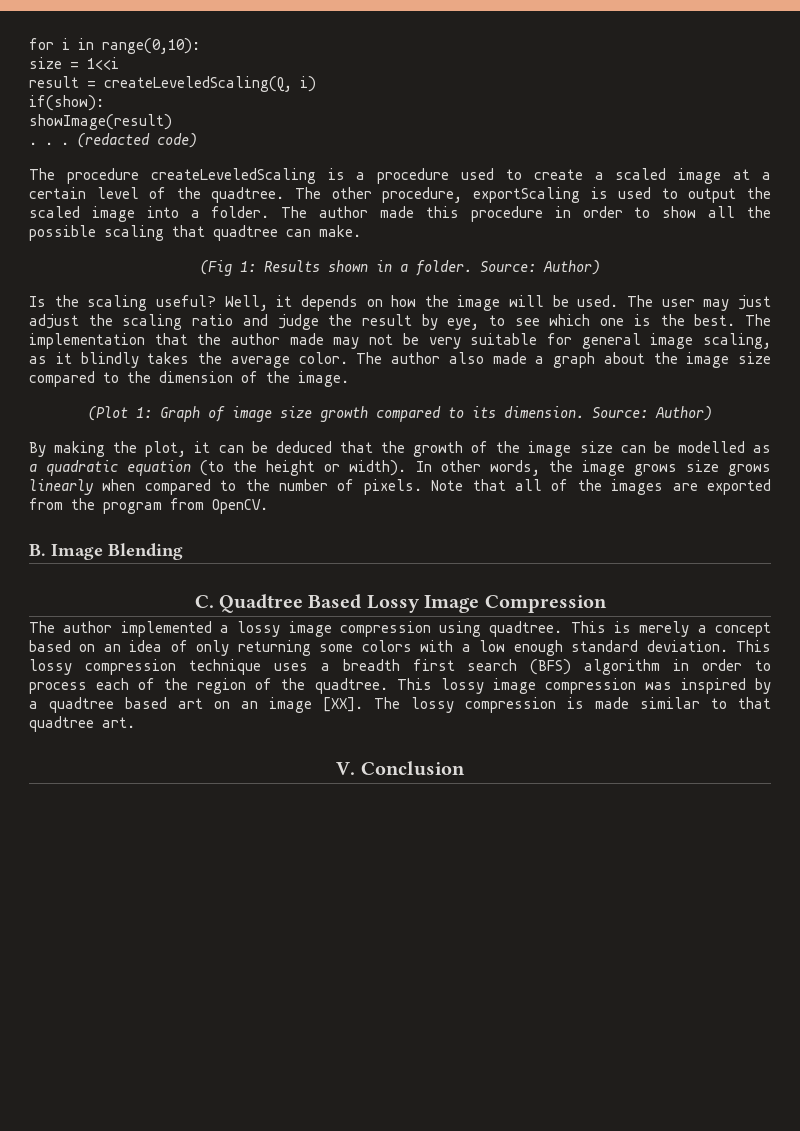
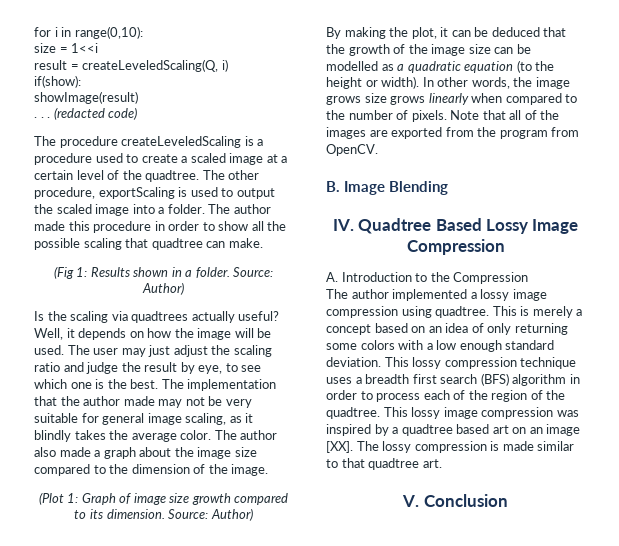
- Is the scaling useful?
+ Is the scaling via quadtrees actually useful?
- C. Quadtree Based Lossy Image Compression
+ IV. Quadtree Based Lossy Image Compression
+ A. Introduction to the Compression

